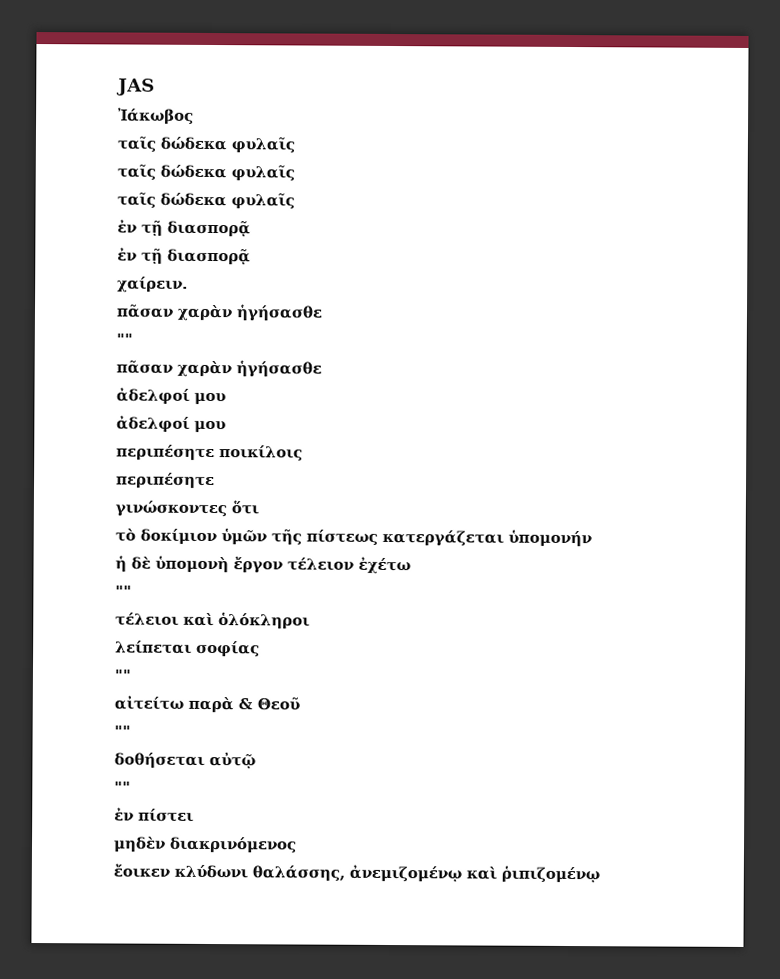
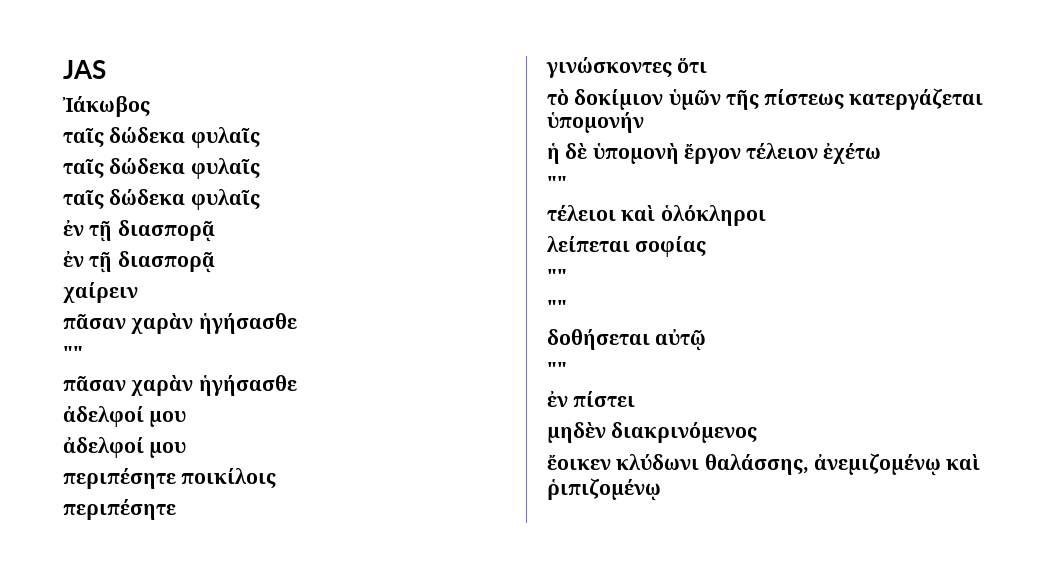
- χαίρειν.
+ χαίρειν
- αἰτείτω παρὰ & Θεοῦ

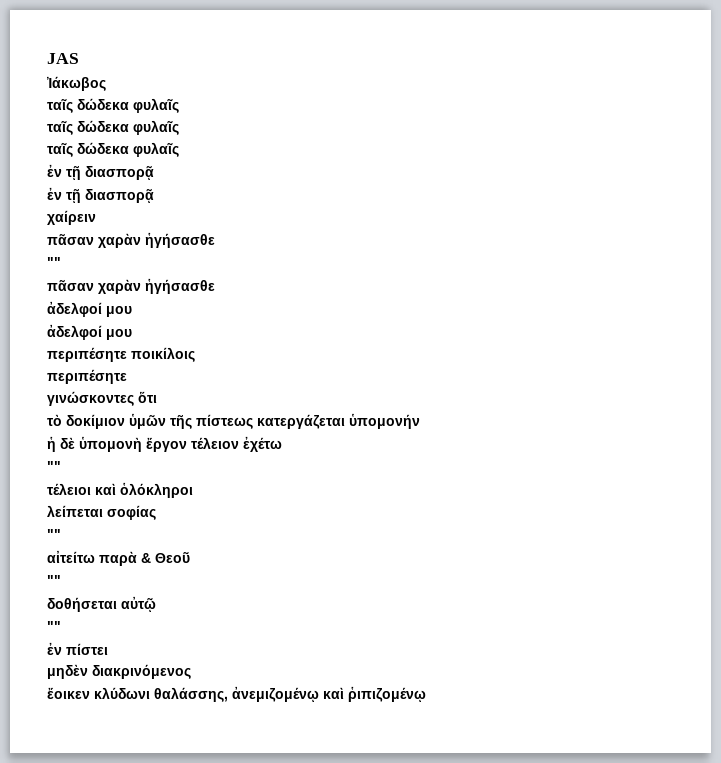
+ αἰτείτω παρὰ & Θεοῦ

